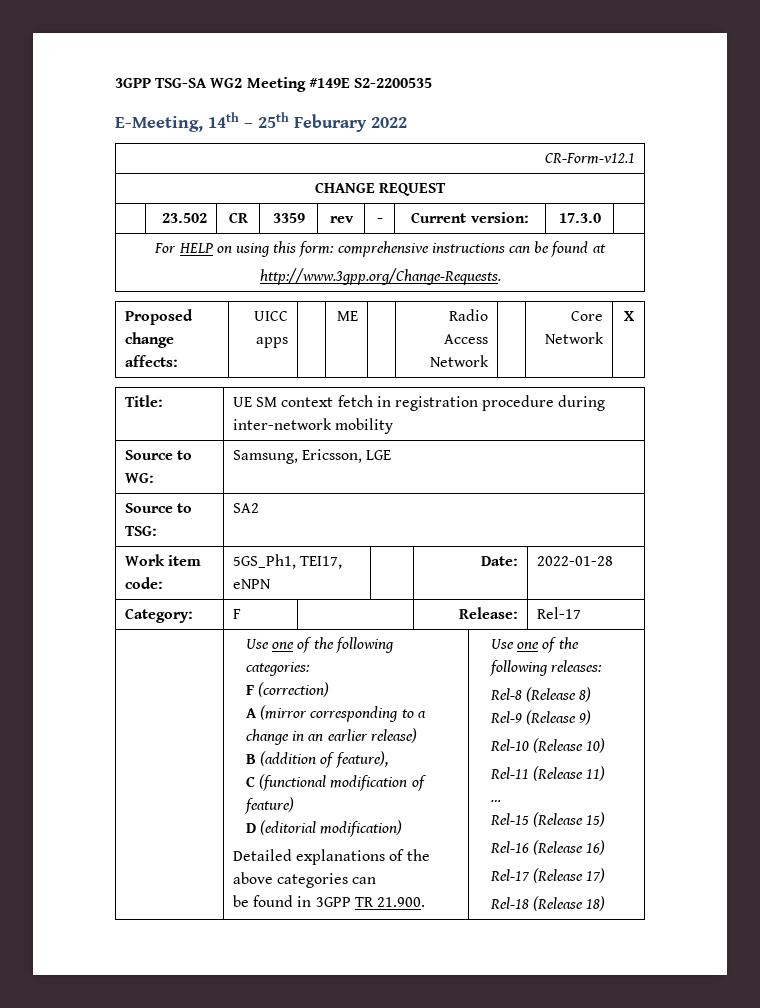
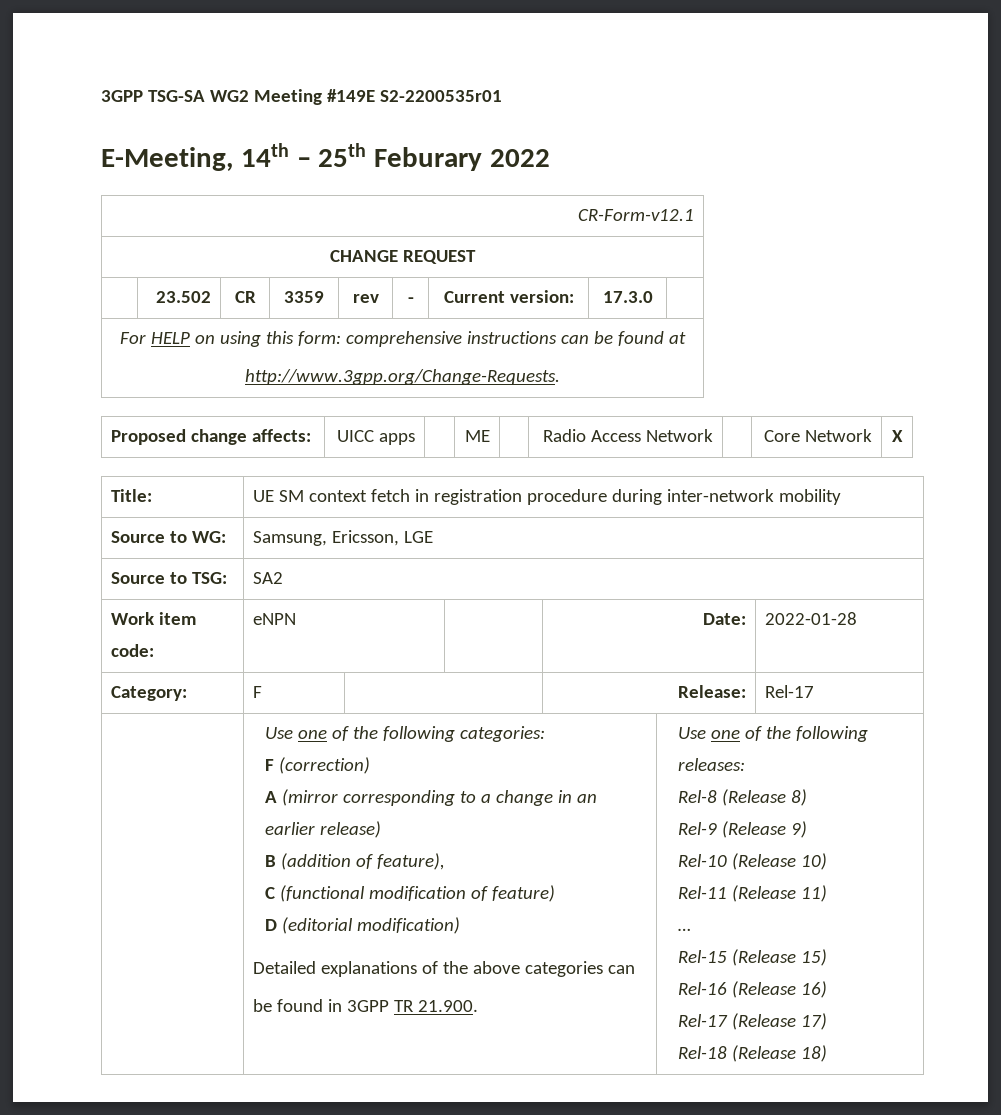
- 3GPP TSG-SA WG2 Meeting #149E S2-2200535
+ 3GPP TSG-SA WG2 Meeting #149E S2-2200535r01
- Work item code: | 5GS_Ph1, TEI17, eNPN | | Date: | 2022-01-28
+ Work item code: | eNPN | | Date: | 2022-01-28

